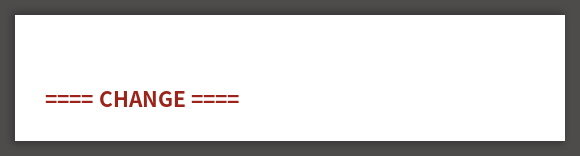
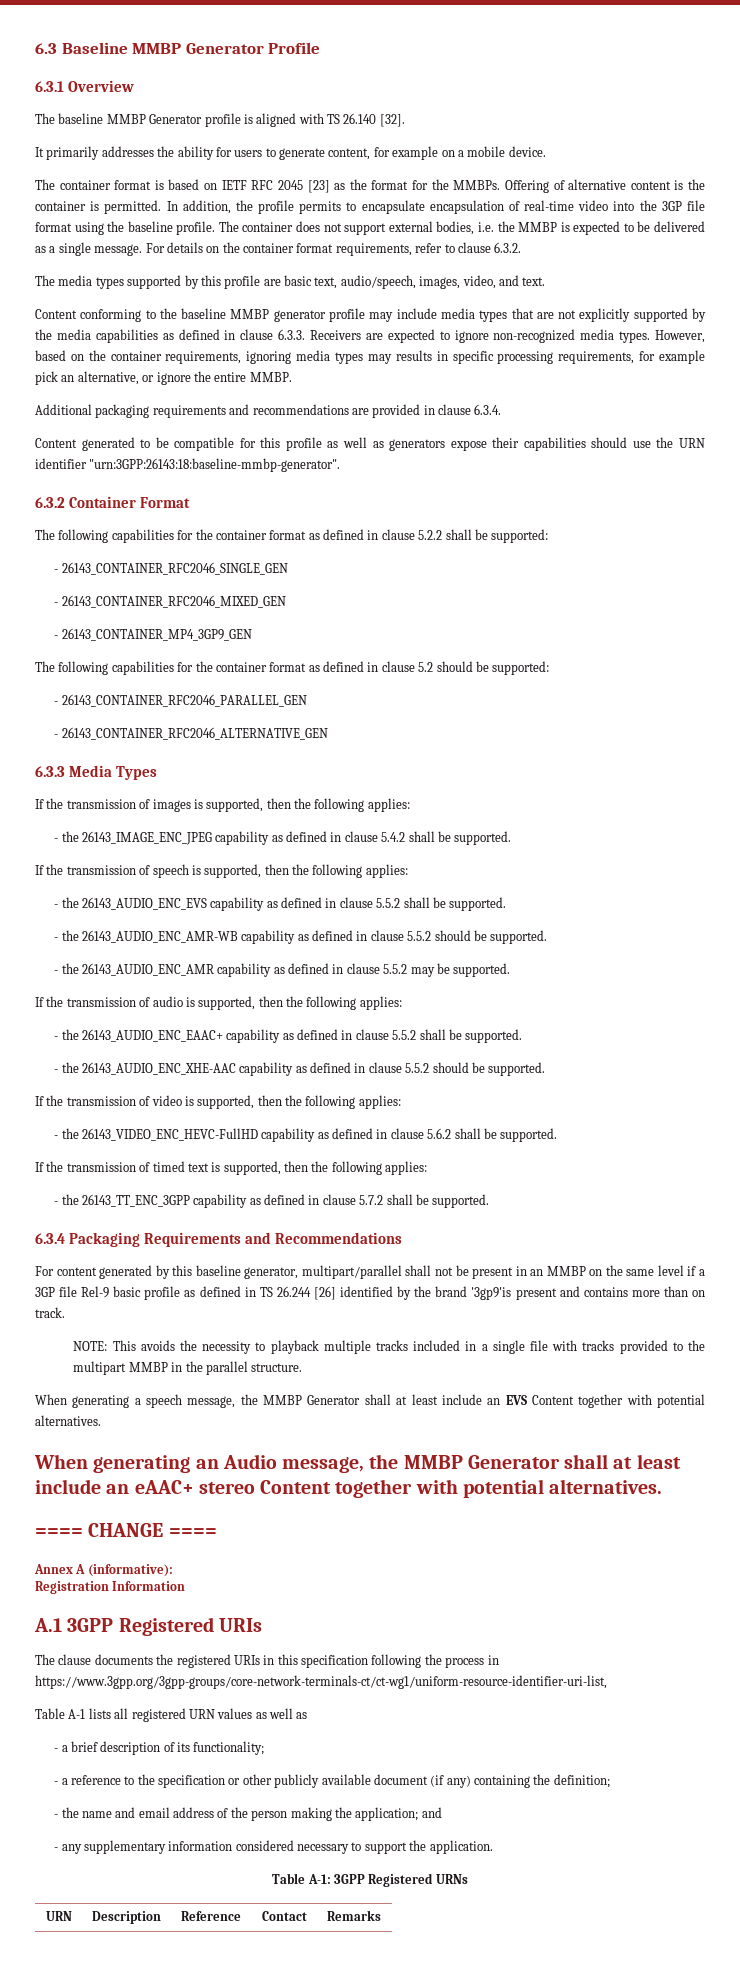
+ 6.3 Baseline MMBP Generator Profile
+ 6.3.1 Overview
+ The baseline MMBP Generator profile is aligned with TS 26.140 [32].
+ It primarily addresses the ability for users to generate content, for example on a mobile device.
+ The container format is based on IETF RFC 2045 [23] as the format for the MMBPs. Offering of alternative content is the container is permitted. In addition, the profile permits to encapsulate encapsulation of real-time video into the 3GP file format using the baseline profile. The container does not support external bodies, i.e. the MMBP is expected to be delivered as a single message. For details on the container format requirements, refer to clause 6.3.2.
+ The media types supported by this profile are basic text, audio/speech, images, video, and text.
+ Content conforming to the baseline MMBP generator profile may include media types that are not explicitly supported by the media capabilities as defined in clause 6.3.3. Receivers are expected to ignore non-recognized media types. However, based on the container requirements, ignoring media types may results in specific processing requirements, for example pick an alternative, or ignore the entire MMBP.
+ Additional packaging requirements and recommendations are provided in clause 6.3.4.
+ Content generated to be compatible for this profile as well as generators expose their capabilities should use the URN identifier "urn:3GPP:26143:18:baseline-mmbp-generator".
+ 6.3.2 Container Format
+ The following capabilities for the container format as defined in clause 5.2.2 shall be supported:
+ - 26143_CONTAINER_RFC2046_SINGLE_GEN
+ - 26143_CONTAINER_RFC2046_MIXED_GEN
+ - 26143_CONTAINER_MP4_3GP9_GEN
+ The following capabilities for the container format as defined in clause 5.2 should be supported:
+ - 26143_CONTAINER_RFC2046_PARALLEL_GEN
+ - 26143_CONTAINER_RFC2046_ALTERNATIVE_GEN
+ 6.3.3 Media Types
+ If the transmission of images is supported, then the following applies:
+ - the 26143_IMAGE_ENC_JPEG capability as defined in clause 5.4.2 shall be supported.
+ If the transmission of speech is supported, then the following applies:
+ - the 26143_AUDIO_ENC_EVS capability as defined in clause 5.5.2 shall be supported.
+ - the 26143_AUDIO_ENC_AMR-WB capability as defined in clause 5.5.2 should be supported.
+ - the 26143_AUDIO_ENC_AMR capability as defined in clause 5.5.2 may be supported.
+ If the transmission of audio is supported, then the following applies:
+ - the 26143_AUDIO_ENC_EAAC+ capability as defined in clause 5.5.2 shall be supported.
+ - the 26143_AUDIO_ENC_XHE-AAC capability as defined in clause 5.5.2 should be supported.
+ If the transmission of video is supported, then the following applies:
+ - the 26143_VIDEO_ENC_HEVC-FullHD capability as defined in clause 5.6.2 shall be supported.
+ If the transmission of timed text is supported, then the following applies:
+ - the 26143_TT_ENC_3GPP capability as defined in clause 5.7.2 shall be supported.
+ 6.3.4 Packaging Requirements and Recommendations
+ For content generated by this baseline generator, multipart/parallel shall not be present in an MMBP on the same level if a 3GP file Rel-9 basic profile as defined in TS 26.244 [26] identified by the brand '3gp9'is present and contains more than on track.
+ NOTE: This avoids the necessity to playback multiple tracks included in a single file with tracks provided to the multipart MMBP in the parallel structure.
+ When generating a speech message, the MMBP Generator shall at least include an EVS Content together with potential alternatives.
+ When generating an Audio message, the MMBP Generator shall at least include an eAAC+ stereo Content together with potential alternatives.
  ==== CHANGE ====
+ Annex A (informative):
+ Registration Information
+ A.1 3GPP Registered URIs
+ The clause documents the registered URIs in this specification following the process in https://www.3gpp.org/3gpp-groups/core-network-terminals-ct/ct-wg1/uniform-resource-identifier-uri-list,
+ Table A-1 lists all registered URN values as well as
+ - a brief description of its functionality;
+ - a reference to the specification or other publicly available document (if any) containing the definition;
+ - the name and email address of the person making the application; and
+ - any supplementary information considered necessary to support the application.
+ Table A-1: 3GPP Registered URNs
+ URN | Description | Reference | Contact | Remarks

